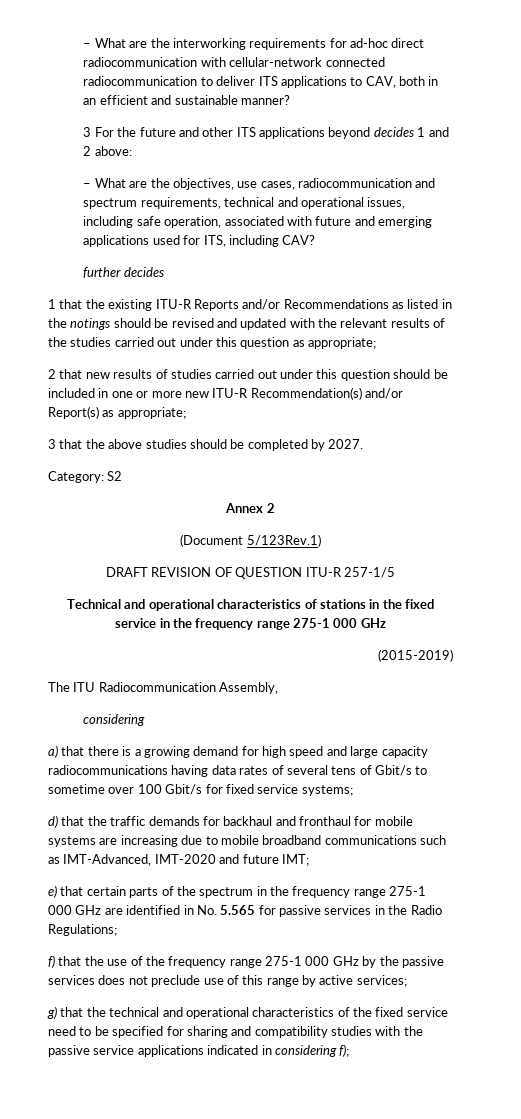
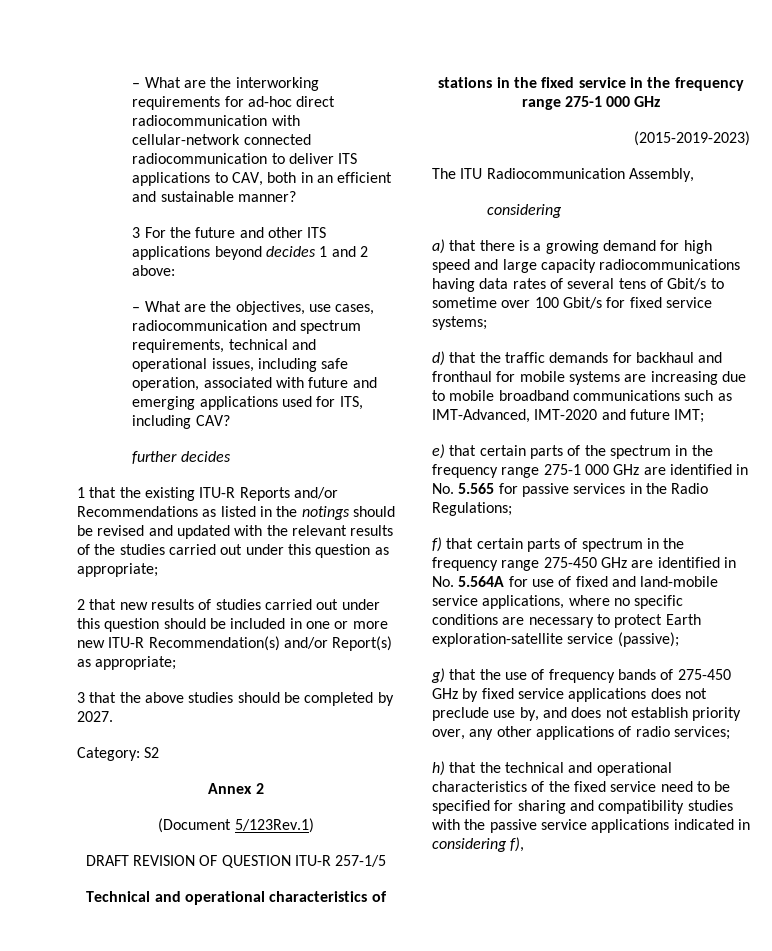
- (2015-2019)
+ (2015-2019-2023)
- f) that the use of the frequency range 275-1 000 GHz by the passive services does not preclude use of this range by active services;
+ f) that certain parts of spectrum in the frequency range 275-450 GHz are identified in No. 5.564A for use of fixed and land-mobile service applications, where no specific conditions are necessary to protect Earth exploration-satellite service (passive);
+ g) that the use of frequency bands of 275-450 GHz by fixed service applications does not preclude use by, and does not establish priority over, any other applications of radio services;
- g) that the technical and operational characteristics of the fixed service need to be specified for sharing and compatibility studies with the passive service applications indicated in considering f);
+ h) that the technical and operational characteristics of the fixed service need to be specified for sharing and compatibility studies with the passive service applications indicated in considering f),

